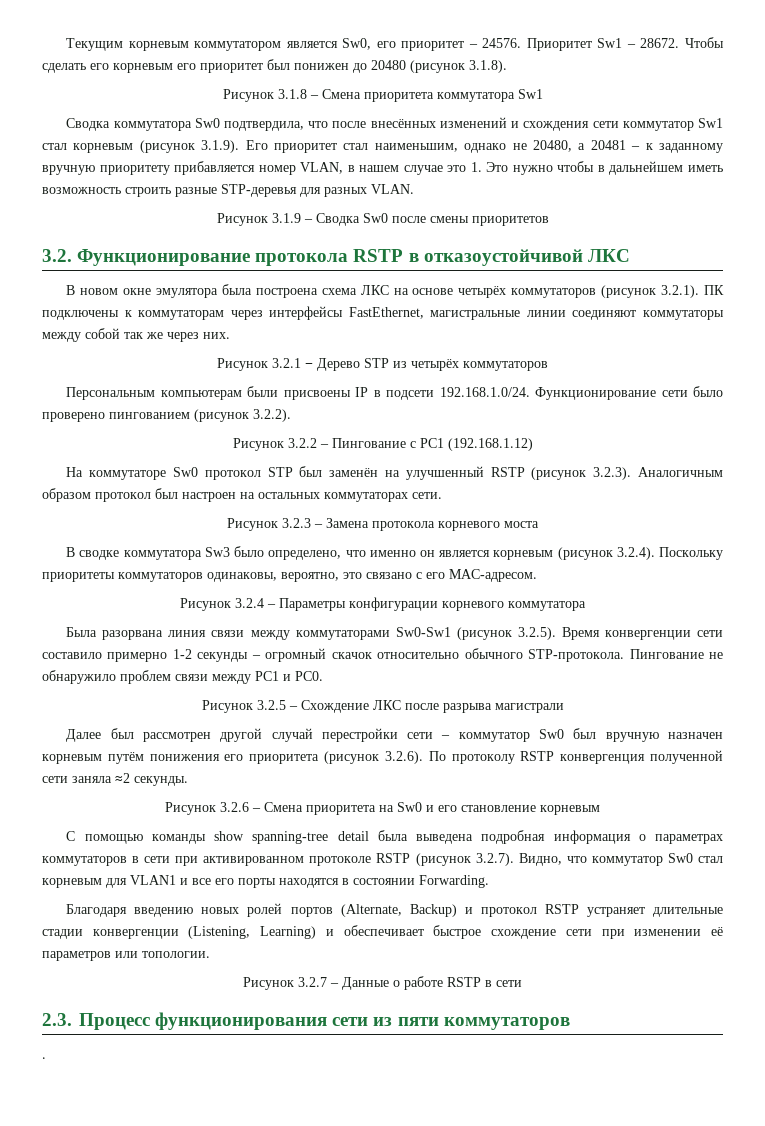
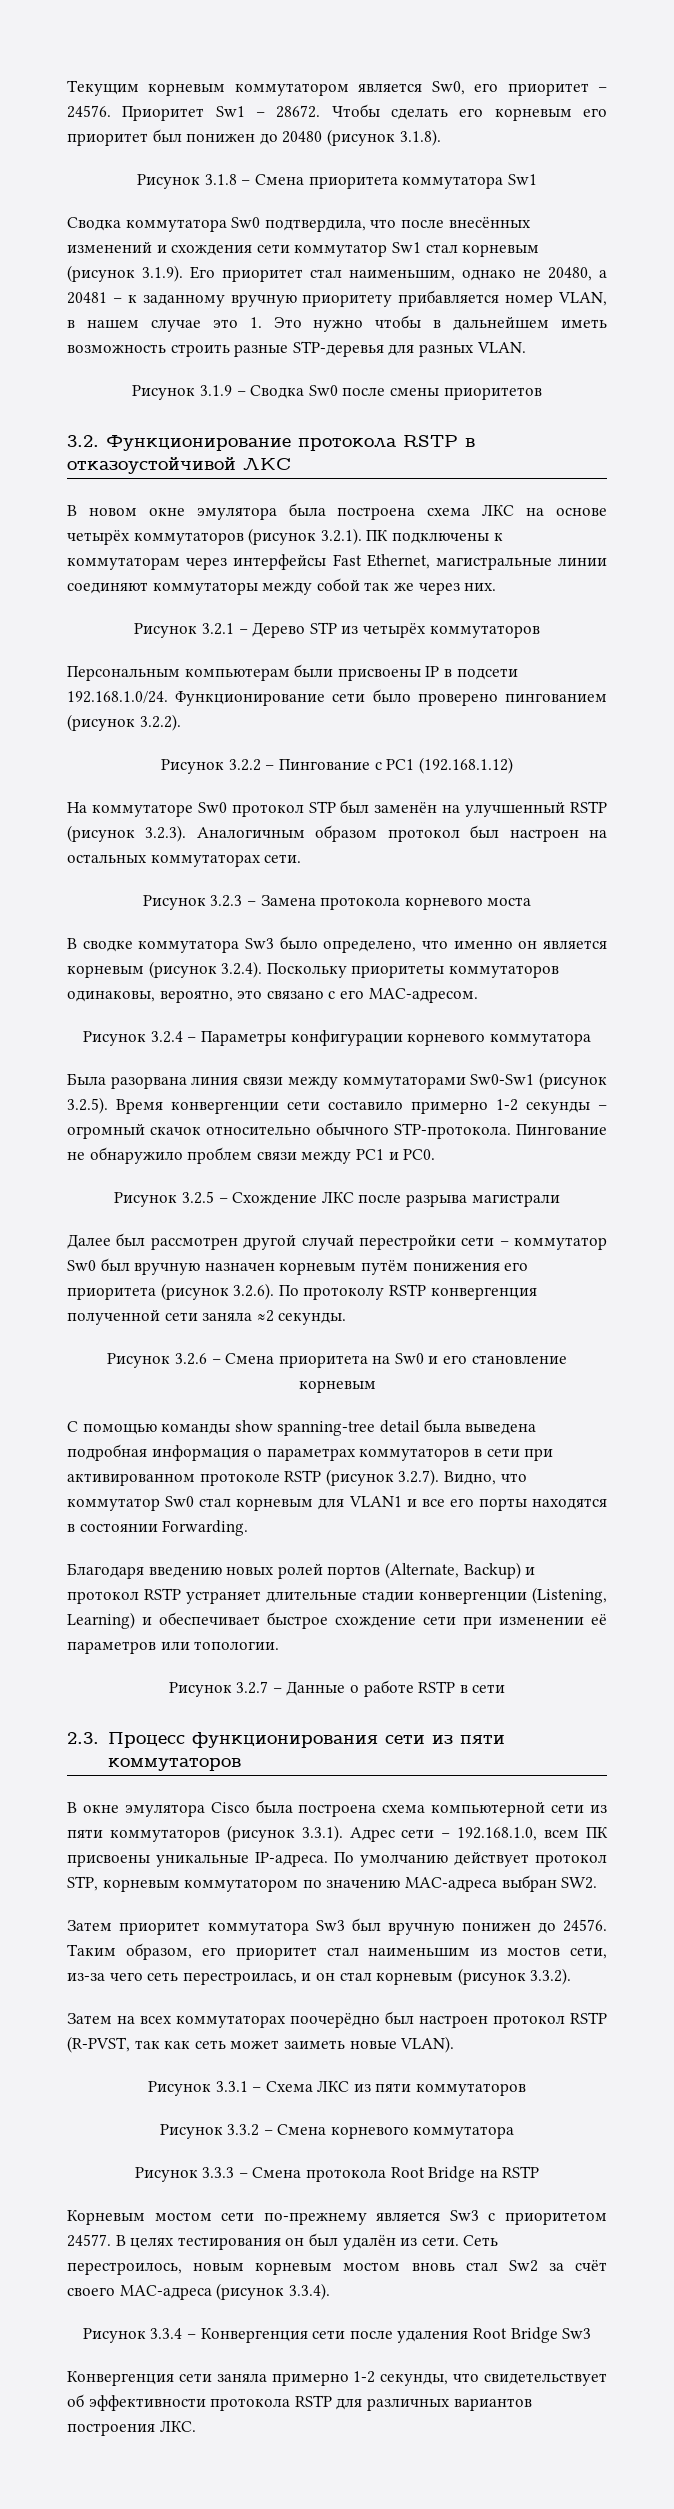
- В новом окне эмулятора была построена схема ЛКС на основе четырёх коммутаторов (рисунок 3.2.1). ПК подключены к коммутаторам через интерфейсы FastEthernet, магистральные линии соединяют коммутаторы между собой так же через них.
+ В новом окне эмулятора была построена схема ЛКС на основе четырёх коммутаторов (рисунок 3.2.1). ПК подключены к коммутаторам через интерфейсы Fast Ethernet, магистральные линии соединяют коммутаторы между собой так же через них.
- .
+ В окне эмулятора Cisco была построена схема компьютерной сети из пяти коммутаторов (рисунок 3.3.1). Адрес сети − 192.168.1.0, всем ПК присвоены уникальные IP-адреса. По умолчанию действует протокол STP, корневым коммутатором по значению MAC-адреса выбран SW2.
+ Затем приоритет коммутатора Sw3 был вручную понижен до 24576. Таким образом, его приоритет стал наименьшим из мостов сети, из-за чего сеть перестроилась, и он стал корневым (рисунок 3.3.2).
+ Затем на всех коммутаторах поочерёдно был настроен протокол RSTP (R-PVST, так как сеть может заиметь новые VLAN).
+ Рисунок 3.3.1 – Схема ЛКС из пяти коммутаторов
+ Рисунок 3.3.2 – Смена корневого коммутатора
+ Рисунок 3.3.3 – Смена протокола Root Bridge на RSTP
+ Корневым мостом сети по-прежнему является Sw3 c приоритетом 24577. В целях тестирования он был удалён из сети. Сеть перестроилось, новым корневым мостом вновь стал Sw2 за счёт своего MAC-адреса (рисунок 3.3.4).
+ Рисунок 3.3.4 – Конвергенция сети после удаления Root Bridge Sw3
+ Конвергенция сети заняла примерно 1-2 секунды, что свидетельствует об эффективности протокола RSTP для различных вариантов построения ЛКС.

